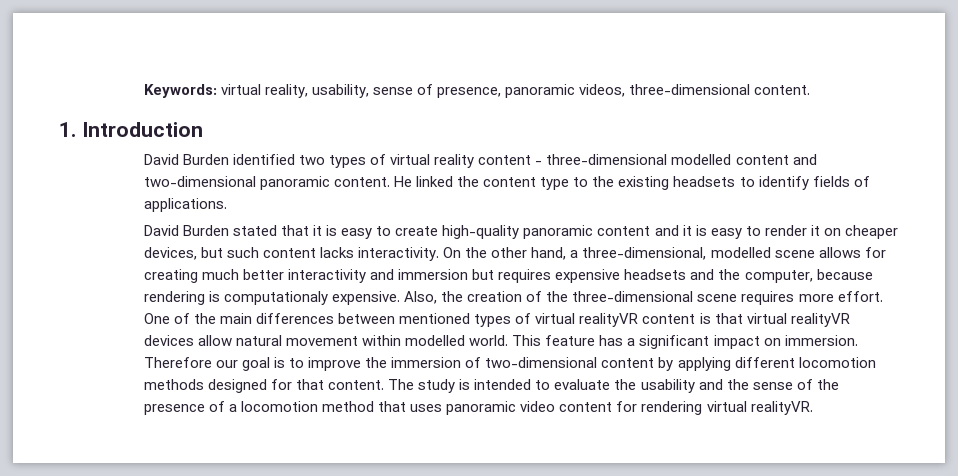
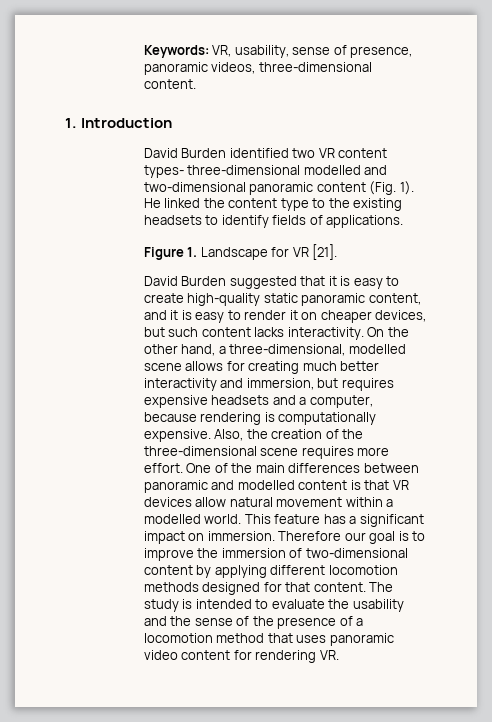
- Keywords: virtual reality, usability, sense of presence, panoramic videos, three-dimensional content.
+ Keywords: VR, usability, sense of presence, panoramic videos, three-dimensional content.
- David Burden identified two types of virtual reality content - three-dimensional modelled content and two-dimensional panoramic content.
+ David Burden identified two VR content types- three-dimensional modelled and two-dimensional panoramic content (Fig. 1).
- David Burden stated that it is easy to create high-quality panoramic content and it is easy to render it on cheaper devices, but such content lacks interactivity.
+ Figure 1. Landscape for VR [21].
+ David Burden suggested that it is easy to create high-quality static panoramic content, and it is easy to render it on cheaper devices, but such content lacks interactivity.
- On the other hand, a three-dimensional, modelled scene allows for creating much better interactivity and immersion but requires expensive headsets and the computer, because rendering is computationaly expensive.
+ On the other hand, a three-dimensional, modelled scene allows for creating much better interactivity and immersion, but requires expensive headsets and a computer, because rendering is computationally expensive.
- One of the main differences between mentioned types of virtual realityVR content is that virtual realityVR devices allow natural movement within modelled world.
+ One of the main differences between panoramic and modelled content is that VR devices allow natural movement within a modelled world.
- The study is intended to evaluate the usability and the sense of the presence of a locomotion method that uses panoramic video content for rendering virtual realityVR.
+ The study is intended to evaluate the usability and the sense of the presence of a locomotion method that uses panoramic video content for rendering VR.

